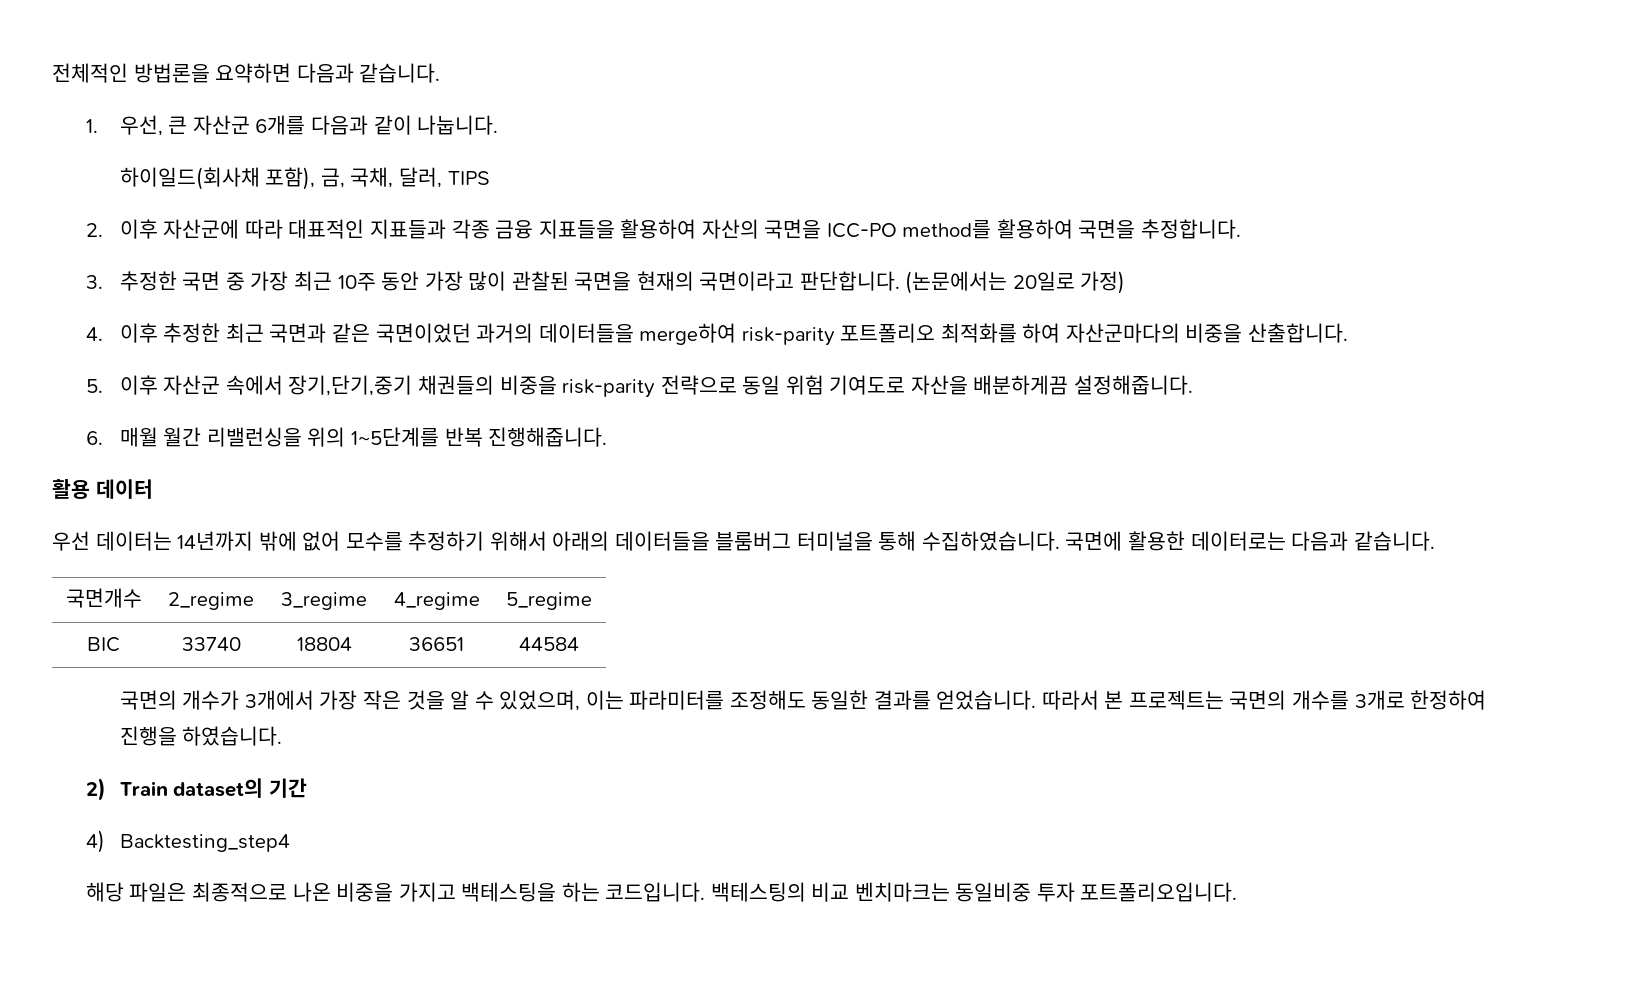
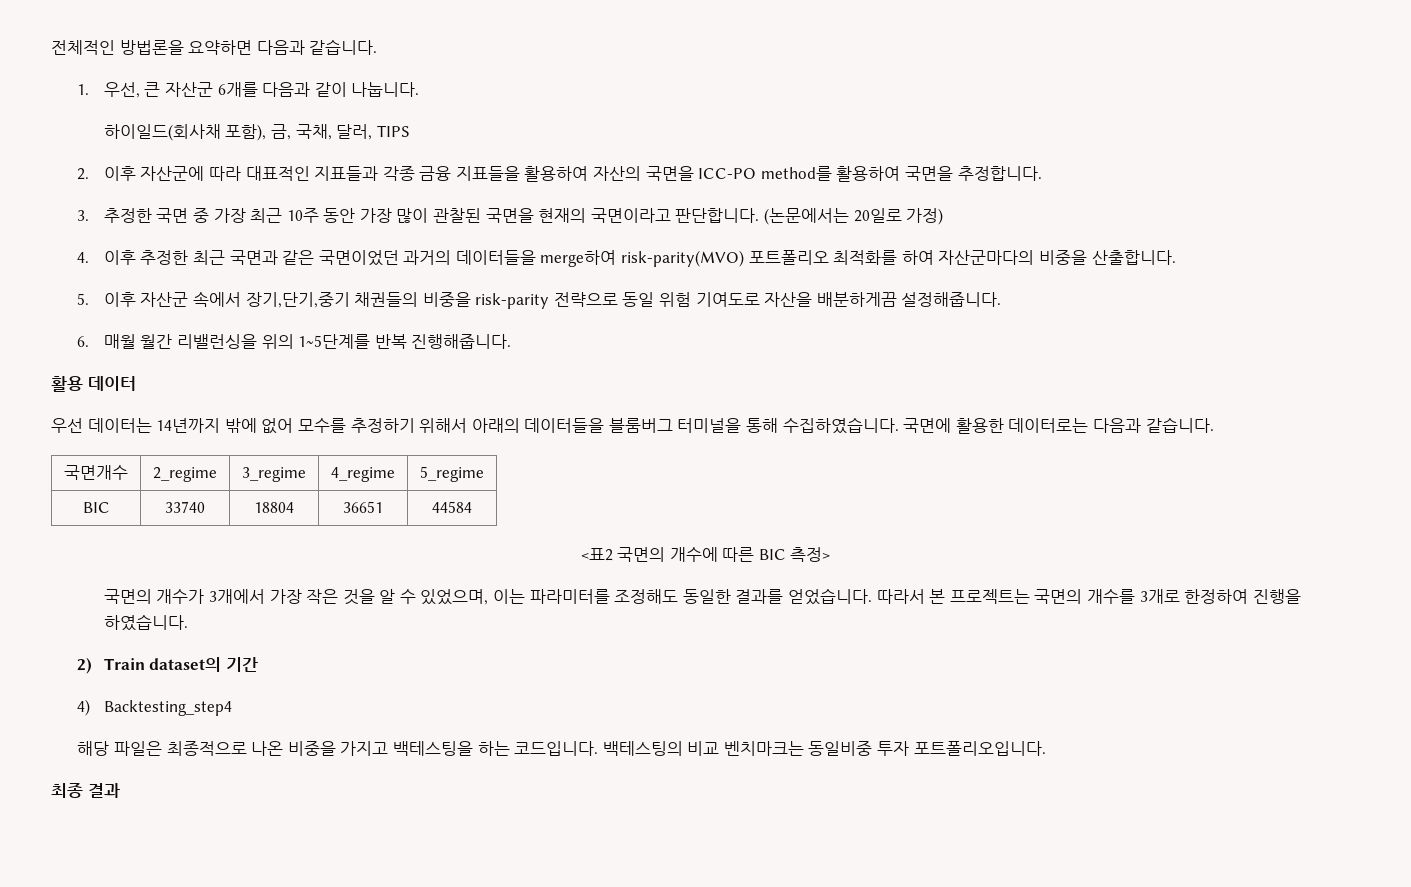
- 4. 이후 추정한 최근 국면과 같은 국면이었던 과거의 데이터들을 merge하여 risk-parity 포트폴리오 최적화를 하여 자산군마다의 비중을 산출합니다.
+ 4. 이후 추정한 최근 국면과 같은 국면이었던 과거의 데이터들을 merge하여 risk-parity(MVO) 포트폴리오 최적화를 하여 자산군마다의 비중을 산출합니다.
+ <표2 국면의 개수에 따른 BIC 측정>
+ 최종 결과

